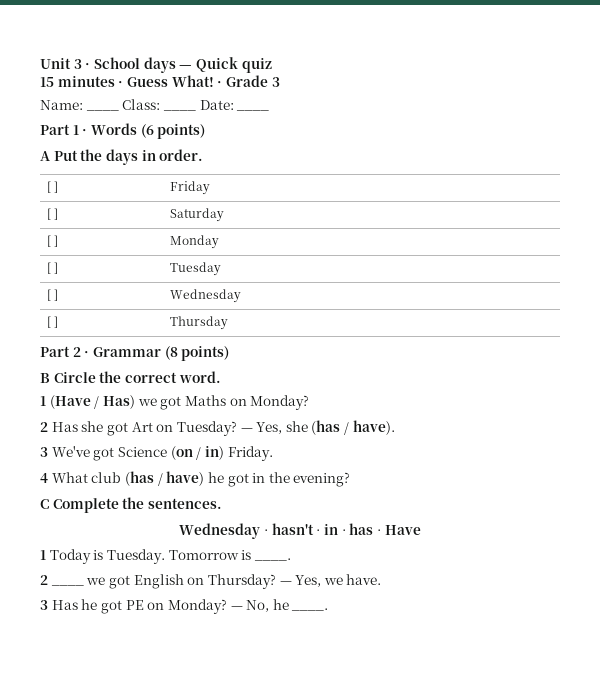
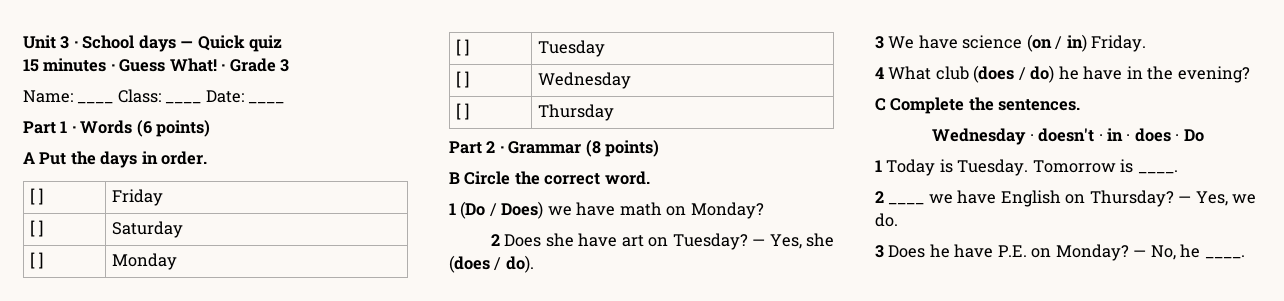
- 1 (Have / Has) we got Maths on Monday?
+ 1 (Do / Does) we have math on Monday?
- 2 Has she got Art on Tuesday?
+ 2 Does she have art on Tuesday?
- — Yes, she (has / have).
- 3 We've got Science (on / in) Friday.
+ — Yes, she (does / do).
+ 3 We have science (on / in) Friday.
- 4 What club (has / have) he got in the evening?
+ 4 What club (does / do) he have in the evening?
- Wednesday · hasn't · in · has · Have
+ Wednesday · doesn't · in · does · Do
- 2 ____ we got English on Thursday?
+ 2 ____ we have English on Thursday?
- — Yes, we have.
- 3 Has he got PE on Monday?
+ — Yes, we do.
+ 3 Does he have P.E. on Monday?

